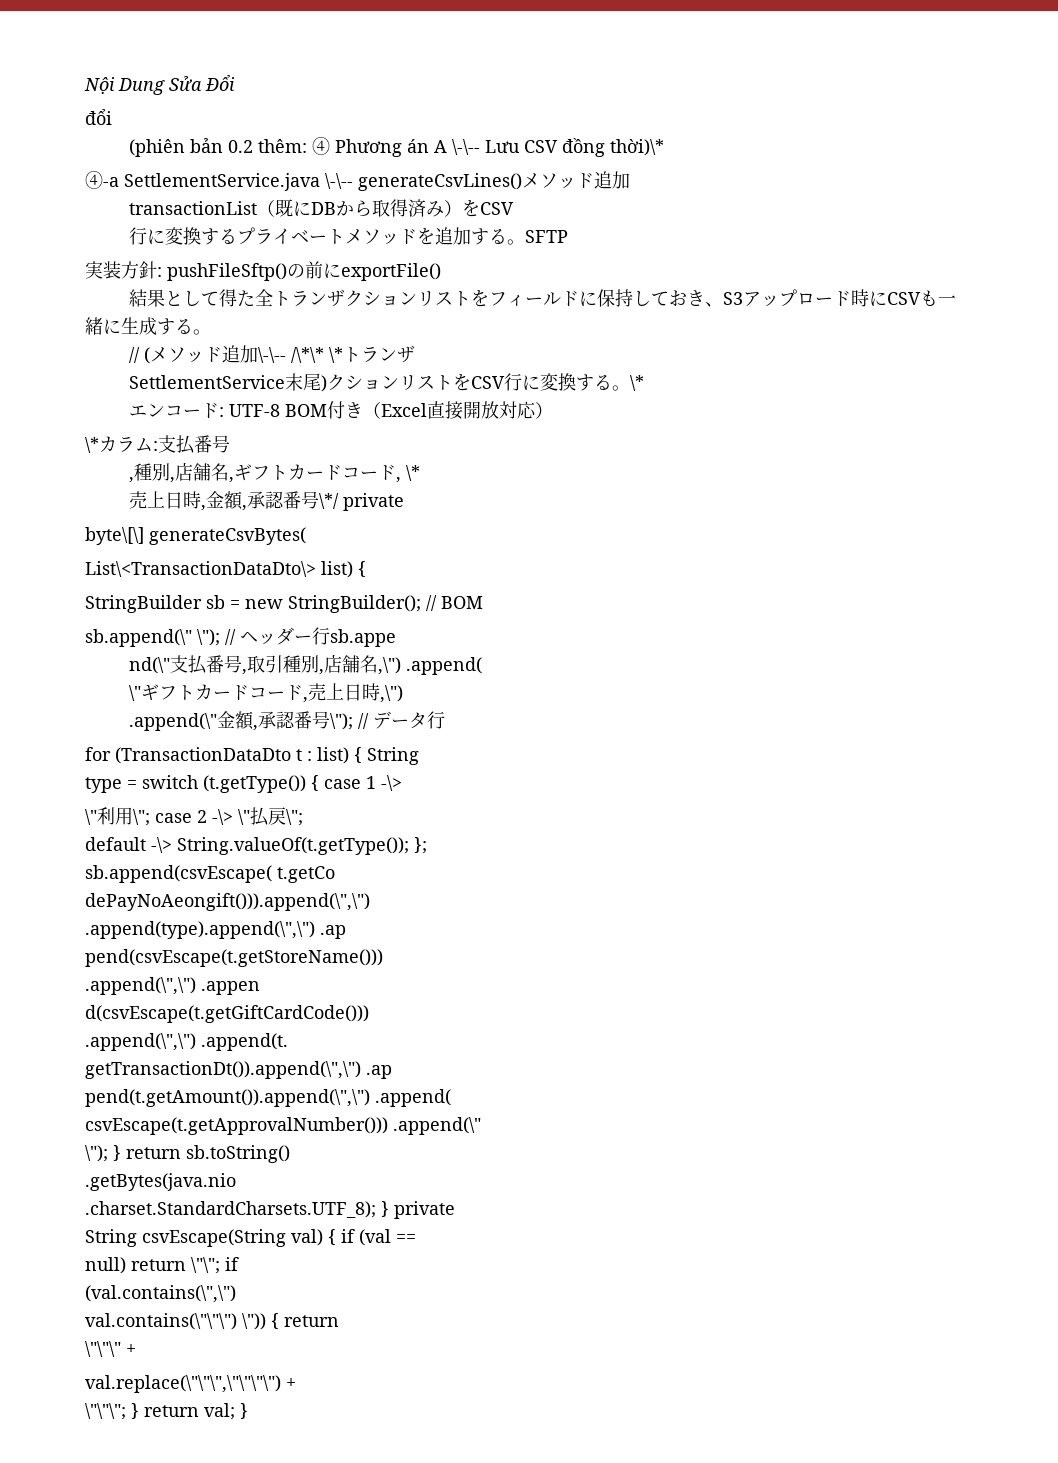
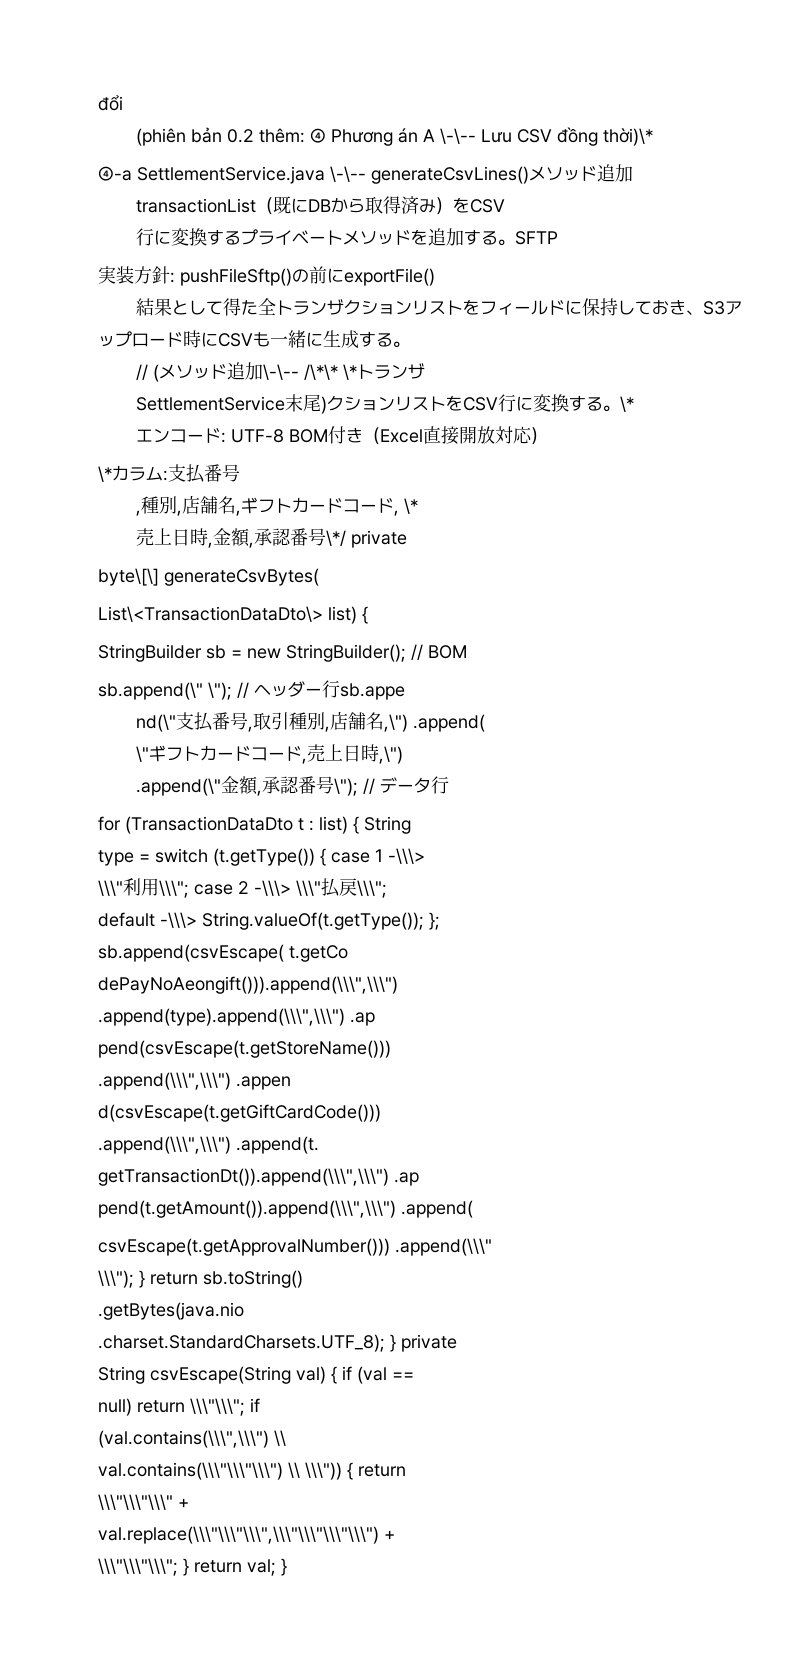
- Nội Dung Sửa Đổi
- type = switch (t.getType()) { case 1 -\>
- \"利用\"; case 2 -\> \"払戻\";
+ type = switch (t.getType()) { case 1 -\\\>
+ \\\"利用\\\"; case 2 -\\\> \\\"払戻\\\";
- default -\> String.valueOf(t.getType()); };
+ default -\\\> String.valueOf(t.getType()); };
- dePayNoAeongift())).append(\",\")
- .append(type).append(\",\") .ap
+ dePayNoAeongift())).append(\\\",\\\")
+ .append(type).append(\\\",\\\") .ap
- .append(\",\") .appen
+ .append(\\\",\\\") .appen
- .append(\",\") .append(t.
+ .append(\\\",\\\") .append(t.
- getTransactionDt()).append(\",\") .ap
- pend(t.getAmount()).append(\",\") .append(
+ getTransactionDt()).append(\\\",\\\") .ap
+ pend(t.getAmount()).append(\\\",\\\") .append(
- csvEscape(t.getApprovalNumber())) .append(\"
- \"); } return sb.toString()
+ csvEscape(t.getApprovalNumber())) .append(\\\"
+ \\\"); } return sb.toString()
- null) return \"\"; if
+ null) return \\\"\\\"; if
- (val.contains(\",\")
- val.contains(\"\"\") \")) { return
+ (val.contains(\\\",\\\") \\
+ val.contains(\\\"\\\"\\\") \\ \\\")) { return
- \"\"\" +
- val.replace(\"\"\",\"\"\"\") +
- \"\"\"; } return val; }
+ \\\"\\\"\\\" +
+ val.replace(\\\"\\\"\\\",\\\"\\\"\\\"\\\") +
+ \\\"\\\"\\\"; } return val; }

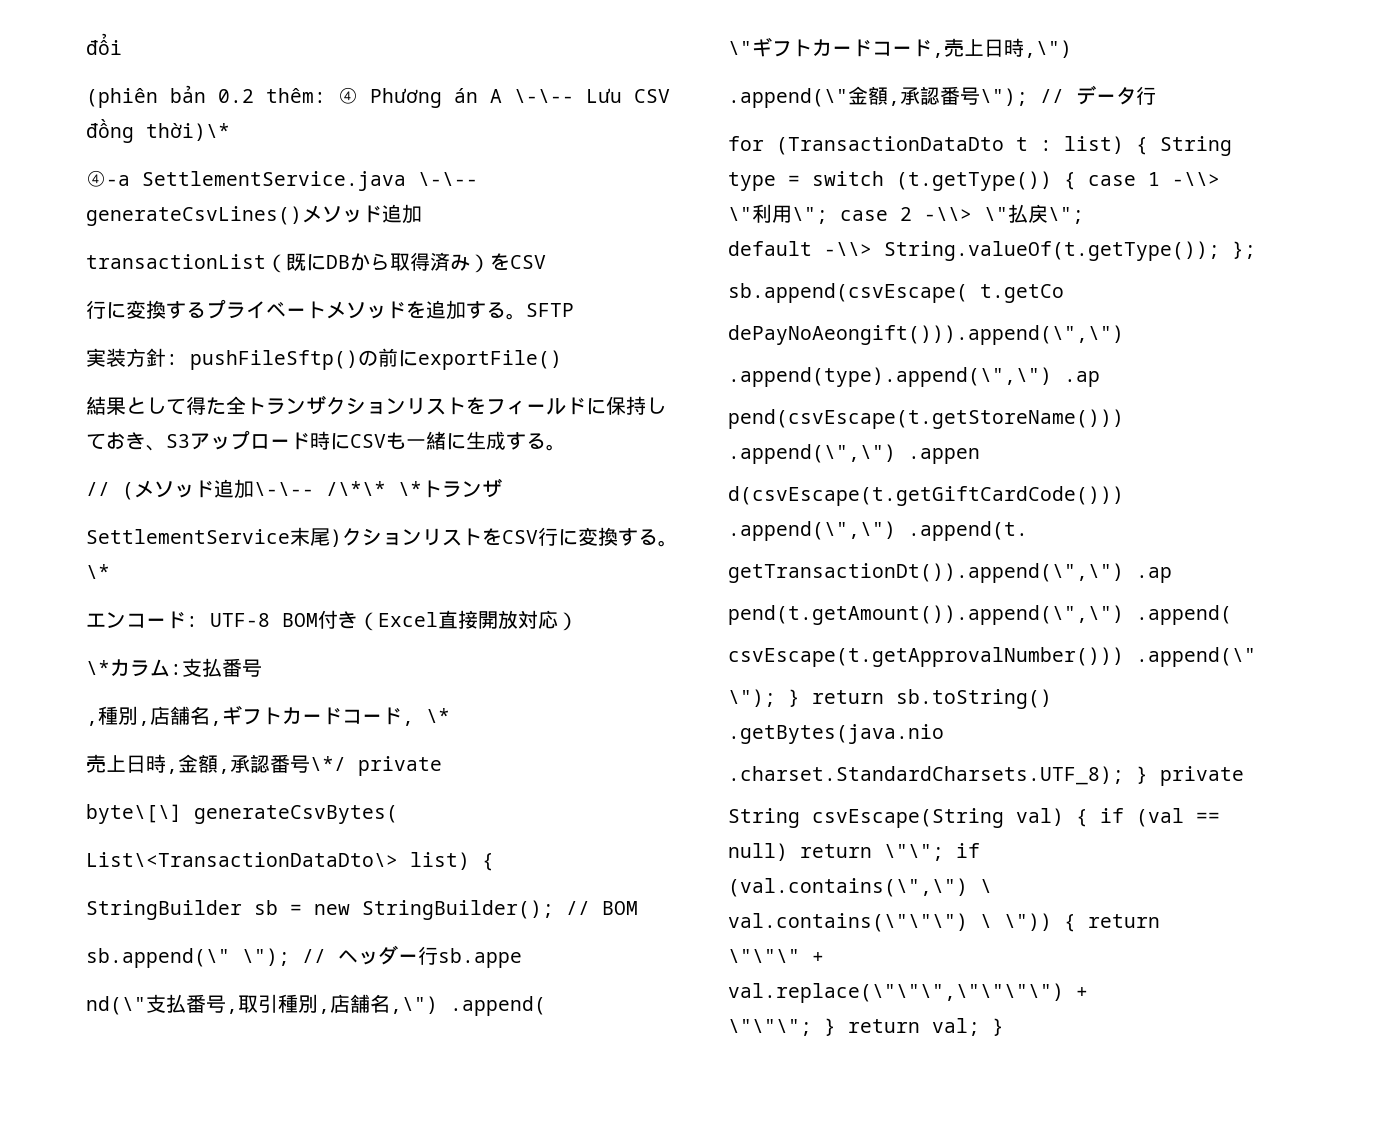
- type = switch (t.getType()) { case 1 -\\\>
- \\\"利用\\\"; case 2 -\\\> \\\"払戻\\\";
+ type = switch (t.getType()) { case 1 -\\>
+ \"利用\"; case 2 -\\> \"払戻\";
- default -\\\> String.valueOf(t.getType()); };
+ default -\\> String.valueOf(t.getType()); };
- dePayNoAeongift())).append(\\\",\\\")
- .append(type).append(\\\",\\\") .ap
+ dePayNoAeongift())).append(\",\")
+ .append(type).append(\",\") .ap
- .append(\\\",\\\") .appen
+ .append(\",\") .appen
- .append(\\\",\\\") .append(t.
+ .append(\",\") .append(t.
- getTransactionDt()).append(\\\",\\\") .ap
- pend(t.getAmount()).append(\\\",\\\") .append(
+ getTransactionDt()).append(\",\") .ap
+ pend(t.getAmount()).append(\",\") .append(
- csvEscape(t.getApprovalNumber())) .append(\\\"
- \\\"); } return sb.toString()
+ csvEscape(t.getApprovalNumber())) .append(\"
+ \"); } return sb.toString()
- null) return \\\"\\\"; if
+ null) return \"\"; if
- (val.contains(\\\",\\\") \\
- val.contains(\\\"\\\"\\\") \\ \\\")) { return
+ (val.contains(\",\") \
+ val.contains(\"\"\") \ \")) { return
- \\\"\\\"\\\" +
- val.replace(\\\"\\\"\\\",\\\"\\\"\\\"\\\") +
- \\\"\\\"\\\"; } return val; }
+ \"\"\" +
+ val.replace(\"\"\",\"\"\"\") +
+ \"\"\"; } return val; }

